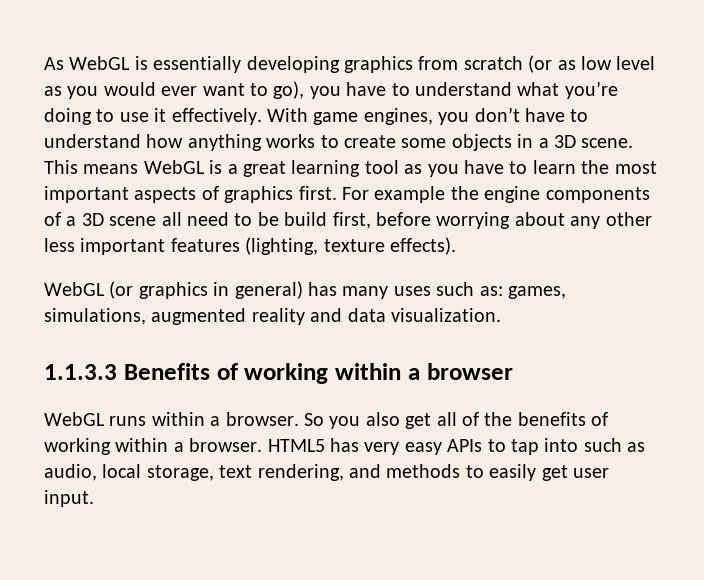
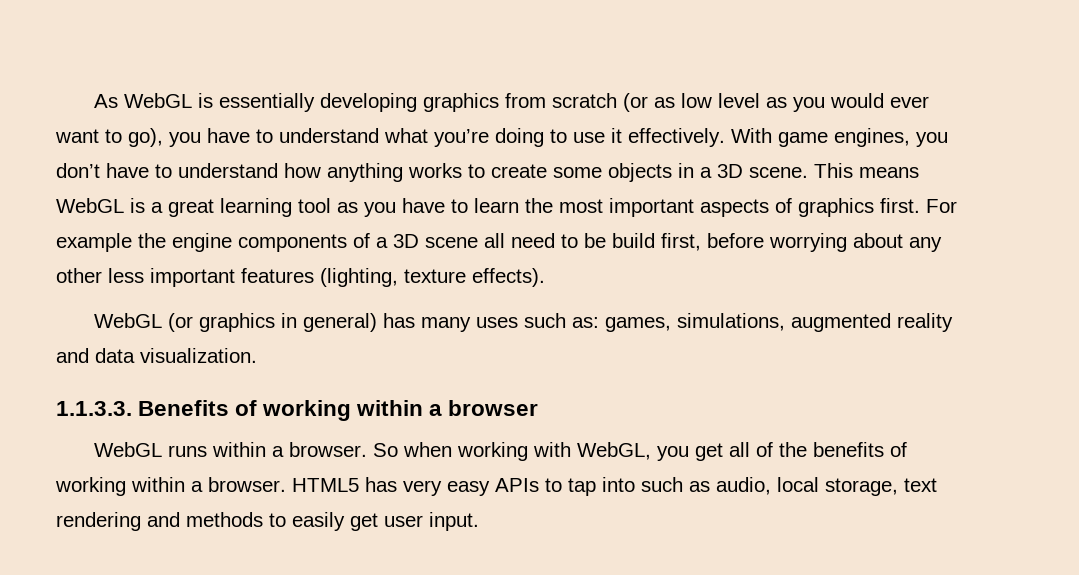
- 1.1.3.3 Benefits of working within a browser
+ 1.1.3.3. Benefits of working within a browser
- So you also get all of the benefits of working within a browser.
+ So when working with WebGL, you get all of the benefits of working within a browser.
- HTML5 has very easy APIs to tap into such as audio, local storage, text rendering, and methods to easily get user input.
+ HTML5 has very easy APIs to tap into such as audio, local storage, text rendering and methods to easily get user input.

